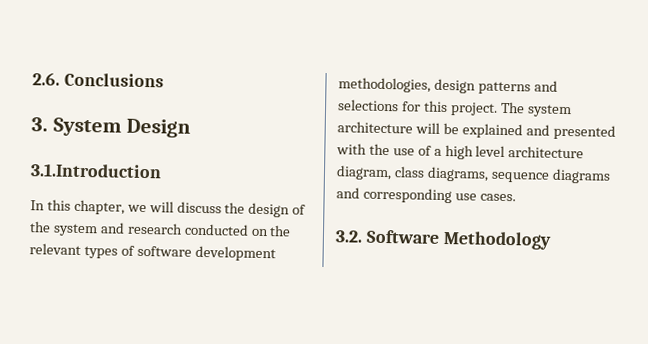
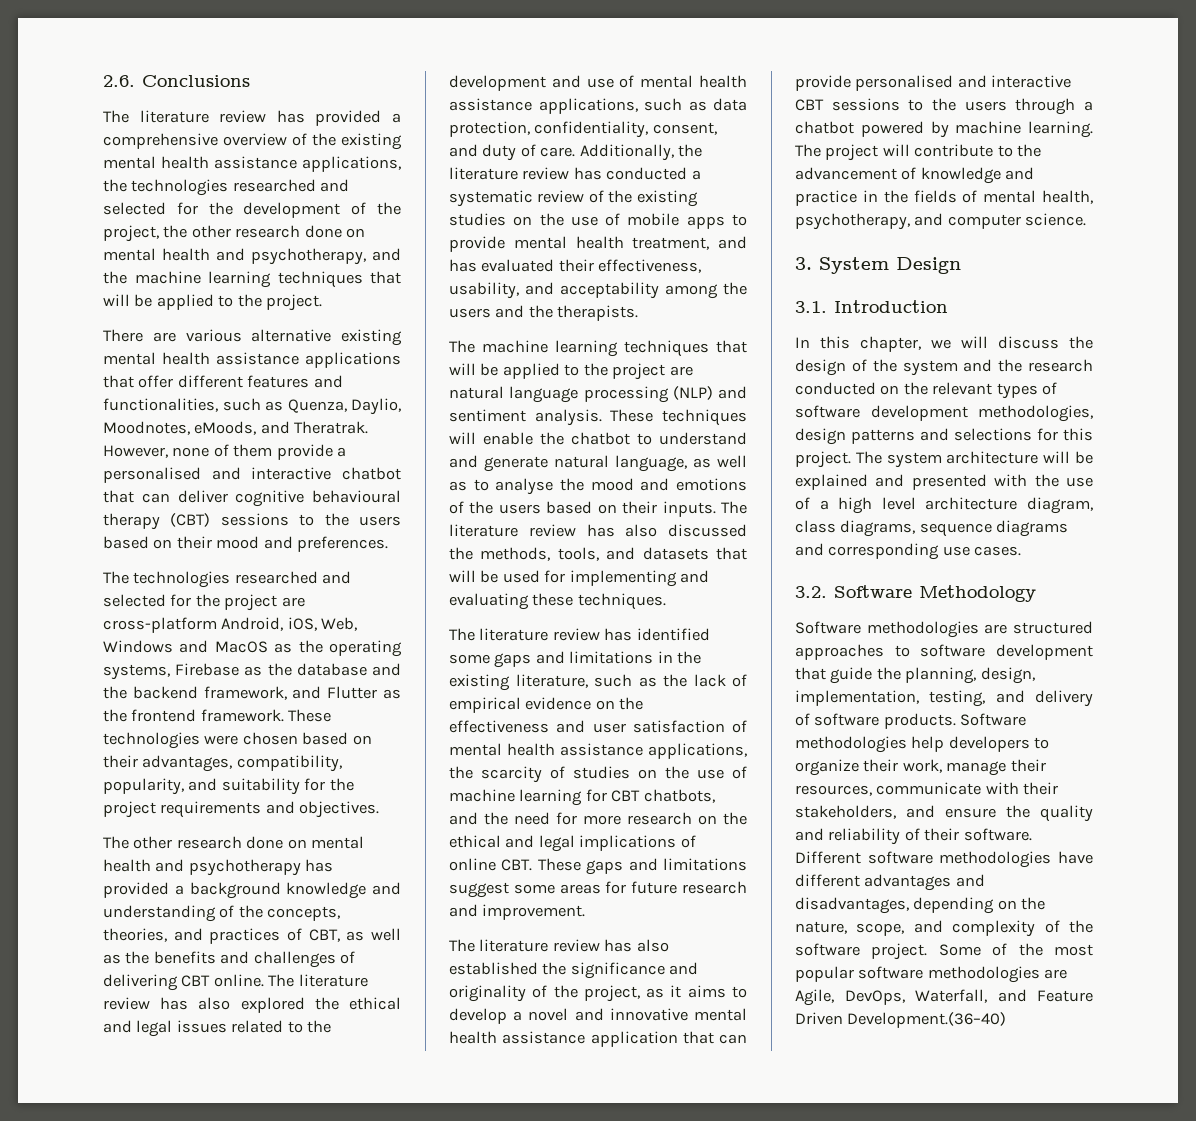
+ The literature review has provided a comprehensive overview of the existing mental health assistance applications, the technologies researched and selected for the development of the project, the other research done on mental health and psychotherapy, and the machine learning techniques that will be applied to the project.
+ There are various alternative existing mental health assistance applications that offer different features and functionalities, such as Quenza, Daylio, Moodnotes, eMoods, and Theratrak. However, none of them provide a personalised and interactive chatbot that can deliver cognitive behavioural therapy (CBT) sessions to the users based on their mood and preferences.
+ The technologies researched and selected for the project are cross-platform Android, iOS, Web, Windows and MacOS as the operating systems, Firebase as the database and the backend framework, and Flutter as the frontend framework. These technologies were chosen based on their advantages, compatibility, popularity, and suitability for the project requirements and objectives.
+ The other research done on mental health and psychotherapy has provided a background knowledge and understanding of the concepts, theories, and practices of CBT, as well as the benefits and challenges of delivering CBT online. The literature review has also explored the ethical and legal issues related to the development and use of mental health assistance applications, such as data protection, confidentiality, consent, and duty of care. Additionally, the literature review has conducted a systematic review of the existing studies on the use of mobile apps to provide mental health treatment, and has evaluated their effectiveness, usability, and acceptability among the users and the therapists.
+ The machine learning techniques that will be applied to the project are natural language processing (NLP) and sentiment analysis. These techniques will enable the chatbot to understand and generate natural language, as well as to analyse the mood and emotions of the users based on their inputs. The literature review has also discussed the methods, tools, and datasets that will be used for implementing and evaluating these techniques.
+ The literature review has identified some gaps and limitations in the existing literature, such as the lack of empirical evidence on the effectiveness and user satisfaction of mental health assistance applications, the scarcity of studies on the use of machine learning for CBT chatbots, and the need for more research on the ethical and legal implications of online CBT. These gaps and limitations suggest some areas for future research and improvement.
+ The literature review has also established the significance and originality of the project, as it aims to develop a novel and innovative mental health assistance application that can provide personalised and interactive CBT sessions to the users through a chatbot powered by machine learning. The project will contribute to the advancement of knowledge and practice in the fields of mental health, psychotherapy, and computer science.
- 3.1.Introduction
+ 3.1. Introduction
- In this chapter, we will discuss the design of the system and research conducted on the relevant types of software development methodologies, design patterns and selections for this project.
+ In this chapter, we will discuss the design of the system and the research conducted on the relevant types of software development methodologies, design patterns and selections for this project.
+ Software methodologies are structured approaches to software development that guide the planning, design, implementation, testing, and delivery of software products. Software methodologies help developers to organize their work, manage their resources, communicate with their stakeholders, and ensure the quality and reliability of their software. Different software methodologies have different advantages and disadvantages, depending on the nature, scope, and complexity of the software project. Some of the most popular software methodologies are Agile, DevOps, Waterfall, and Feature Driven Development.(36–40)

